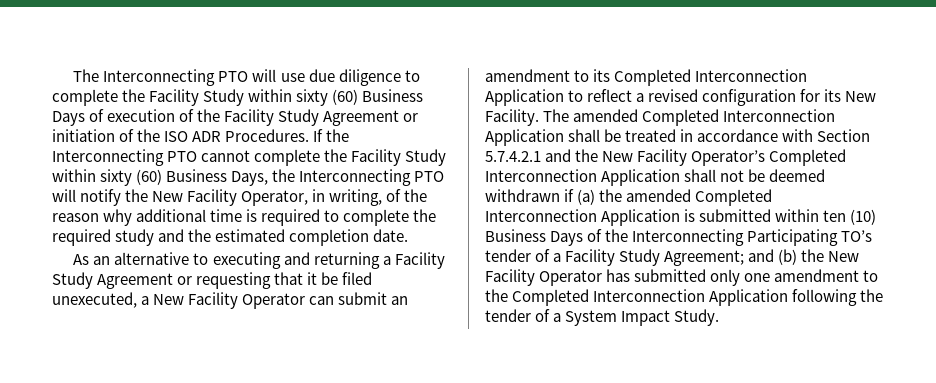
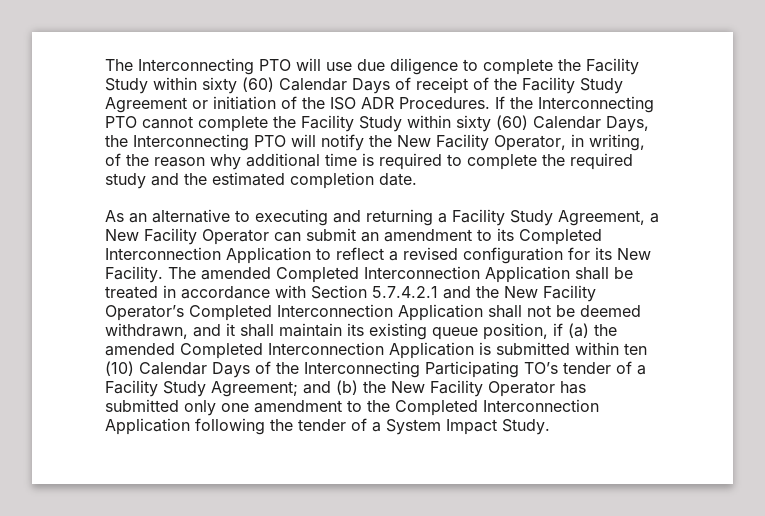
- The Interconnecting PTO will use due diligence to complete the Facility Study within sixty (60) Business Days of execution of the Facility Study Agreement or initiation of the ISO ADR Procedures.
+ The Interconnecting PTO will use due diligence to complete the Facility Study within sixty (60) Calendar Days of receipt of the Facility Study Agreement or initiation of the ISO ADR Procedures.
- If the Interconnecting PTO cannot complete the Facility Study within sixty (60) Business Days, the Interconnecting PTO will notify the New Facility Operator, in writing, of the reason why additional time is required to complete the required study and the estimated completion date.
+ If the Interconnecting PTO cannot complete the Facility Study within sixty (60) Calendar Days, the Interconnecting PTO will notify the New Facility Operator, in writing, of the reason why additional time is required to complete the required study and the estimated completion date.
- As an alternative to executing and returning a Facility Study Agreement or requesting that it be filed unexecuted, a New Facility Operator can submit an amendment to its Completed Interconnection Application to reflect a revised configuration for its New Facility.
+ As an alternative to executing and returning a Facility Study Agreement, a New Facility Operator can submit an amendment to its Completed Interconnection Application to reflect a revised configuration for its New Facility.
- The amended Completed Interconnection Application shall be treated in accordance with Section 5.7.4.2.1 and the New Facility Operator’s Completed Interconnection Application shall not be deemed withdrawn if (a) the amended Completed Interconnection Application is submitted within ten (10) Business Days of the Interconnecting Participating TO’s tender of a Facility Study Agreement;
+ The amended Completed Interconnection Application shall be treated in accordance with Section 5.7.4.2.1 and the New Facility Operator’s Completed Interconnection Application shall not be deemed withdrawn, and it shall maintain its existing queue position, if (a) the amended Completed Interconnection Application is submitted within ten (10) Calendar Days of the Interconnecting Participating TO’s tender of a Facility Study Agreement;

